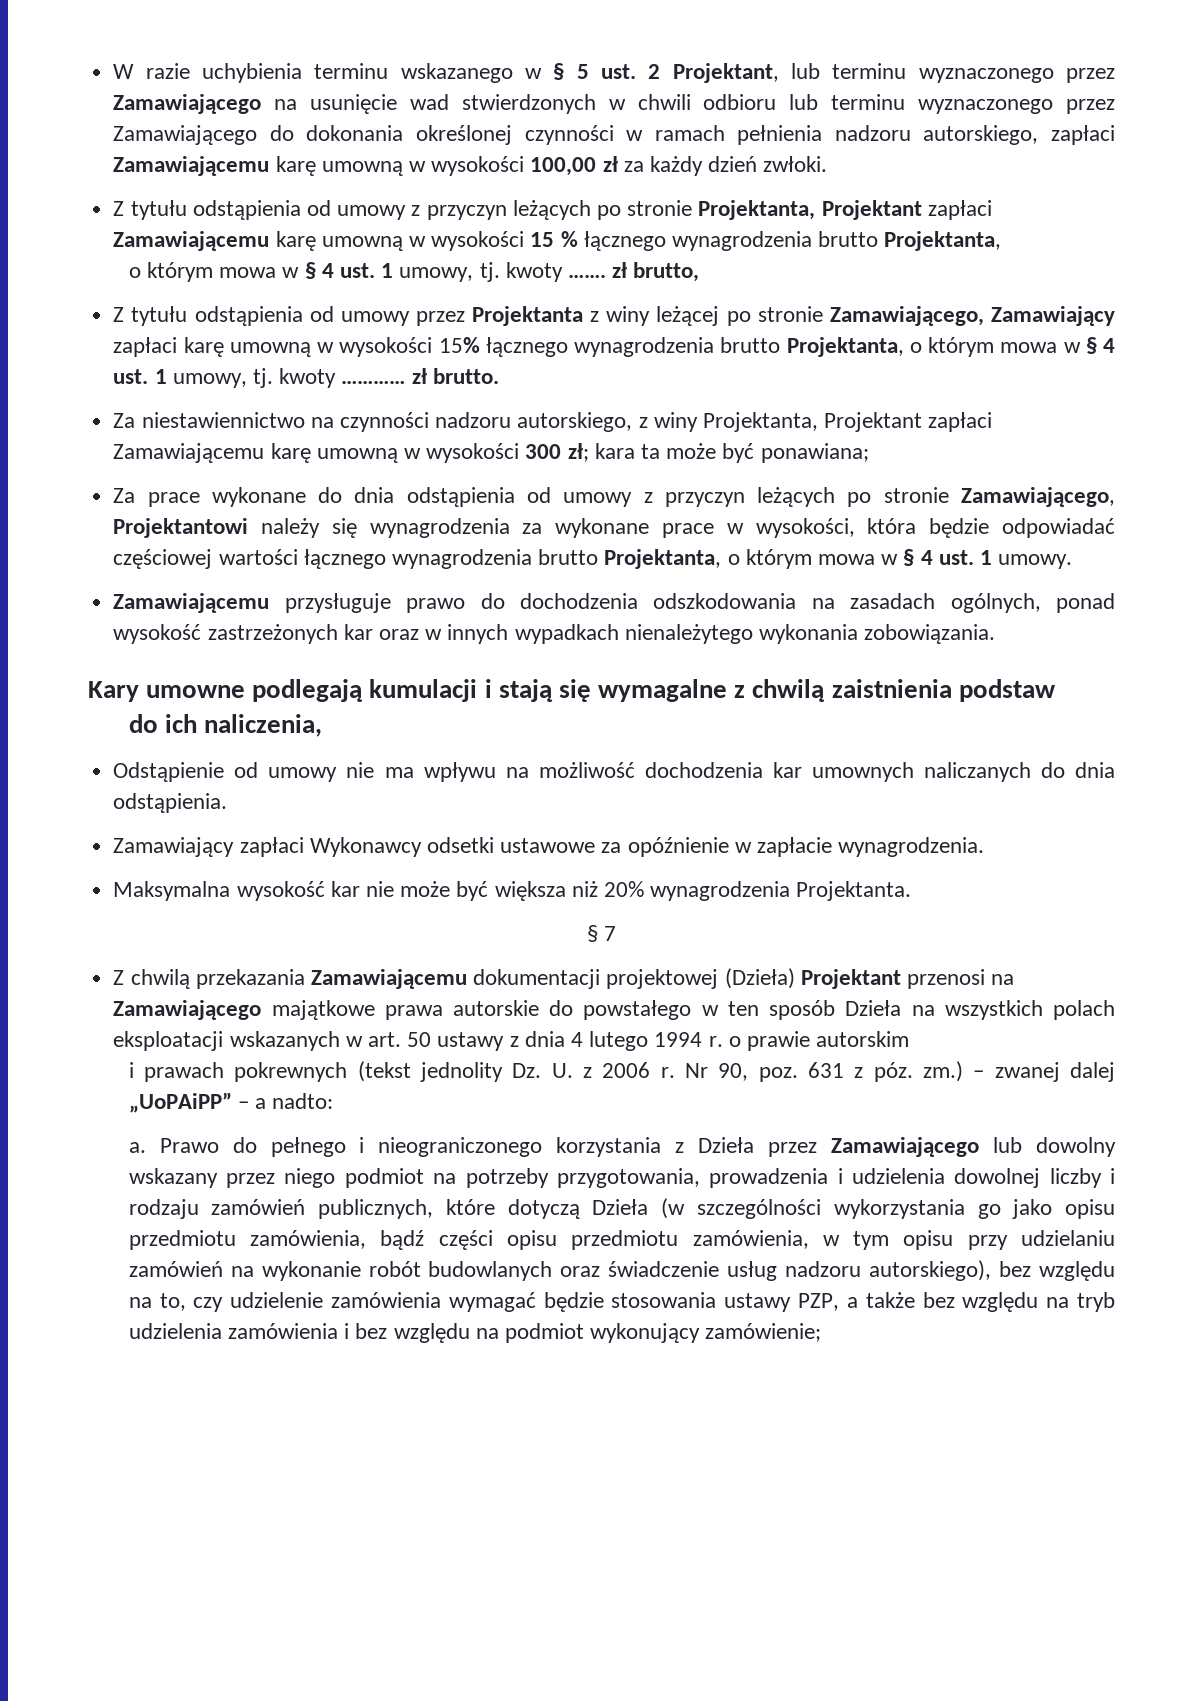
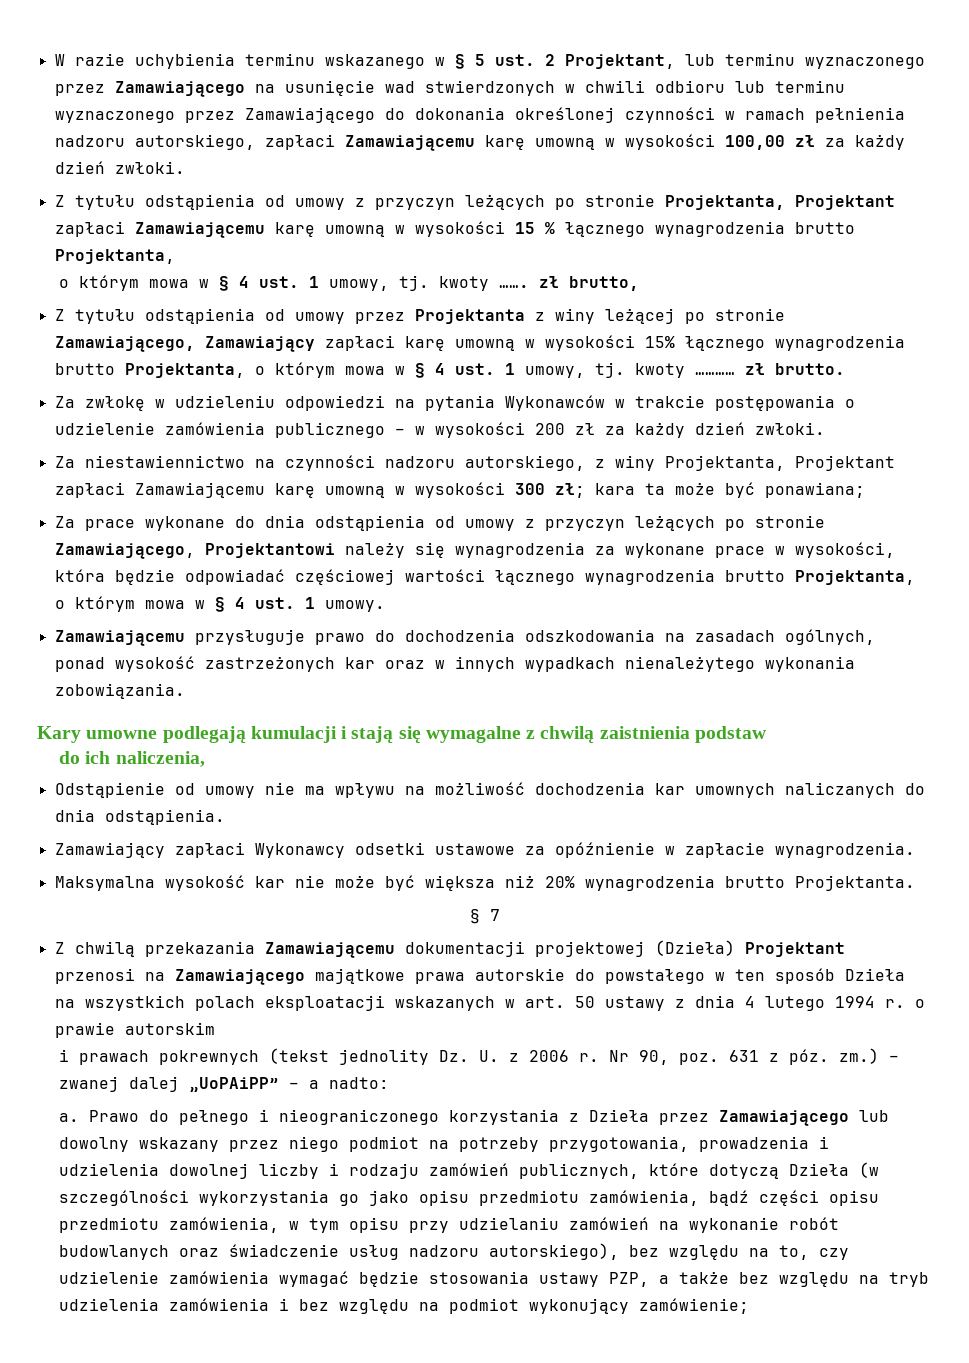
+ Za zwłokę w udzieleniu odpowiedzi na pytania Wykonawców w trakcie postępowania o udzielenie zamówienia publicznego – w wysokości 200 zł za każdy dzień zwłoki.
- Maksymalna wysokość kar nie może być większa niż 20% wynagrodzenia Projektanta.
+ Maksymalna wysokość kar nie może być większa niż 20% wynagrodzenia brutto Projektanta.

